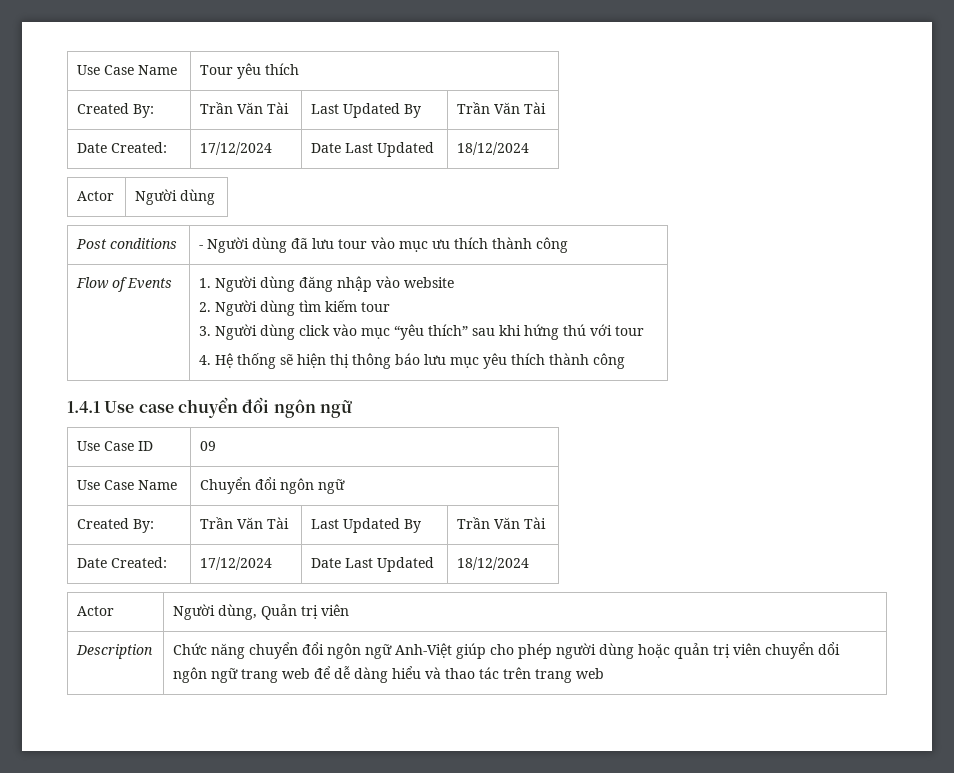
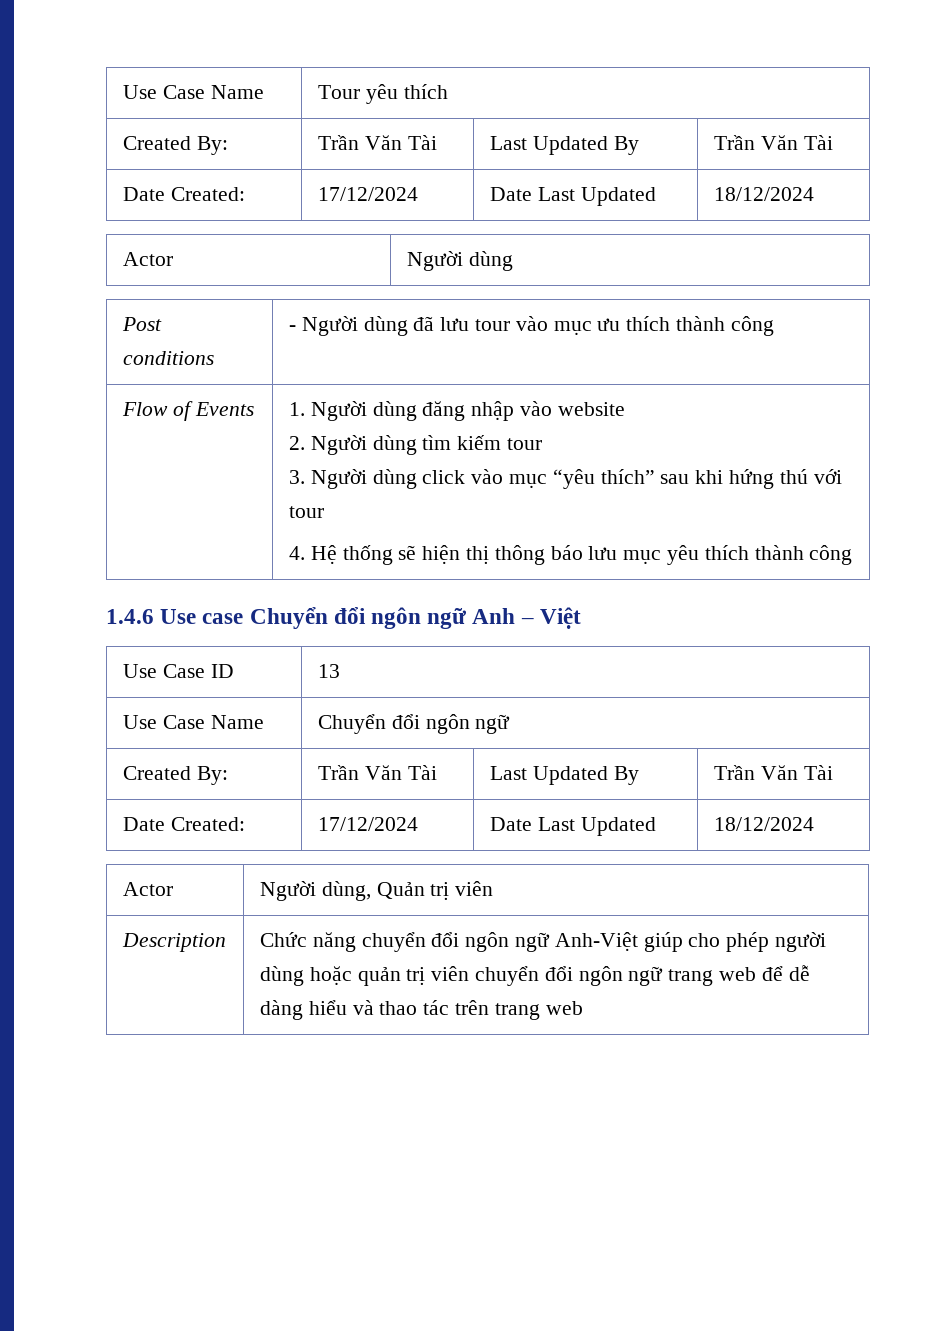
- 1.4.1 Use case chuyển đổi ngôn ngữ
+ 1.4.6 Use case Chuyển đổi ngôn ngữ Anh – Việt
- Use Case ID | 09
+ Use Case ID | 13
- Description | Chức năng chuyển đổi ngôn ngữ Anh-Việt giúp cho phép người dùng hoặc quản trị viên chuyển dổi ngôn ngữ trang web để dễ dàng hiểu và thao tác trên trang web
+ Description | Chức năng chuyển đổi ngôn ngữ Anh-Việt giúp cho phép người dùng hoặc quản trị viên chuyển đổi ngôn ngữ trang web để dễ dàng hiểu và thao tác trên trang web

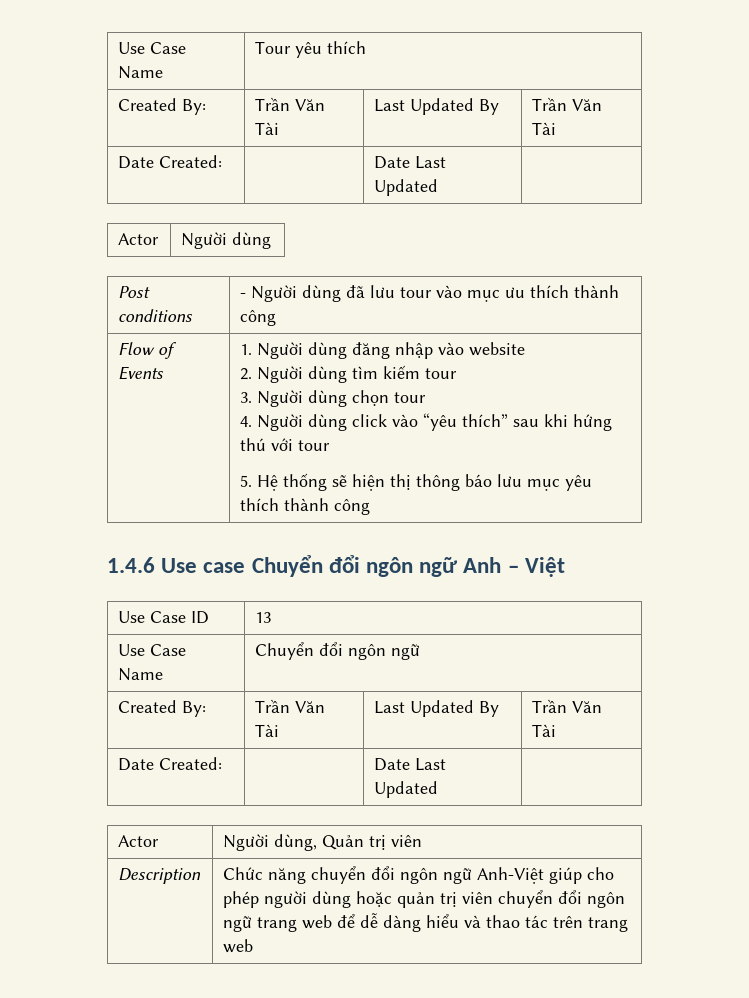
  Use Case Name | Tour yêu thích
  Created By: | Trần Văn Tài | Last Updated By | Trần Văn Tài
- Date Created: | 17/12/2024 | Date Last Updated | 18/12/2024
+ Date Created: | | Date Last Updated |
- 3. Người dùng click vào mục “yêu thích” sau khi hứng thú với tour
+ 3. Người dùng chọn tour
+ 4. Người dùng click vào “yêu thích” sau khi hứng thú với tour
- 4. Hệ thống sẽ hiện thị thông báo lưu mục yêu thích thành công
+ 5. Hệ thống sẽ hiện thị thông báo lưu mục yêu thích thành công
  Use Case Name | Chuyển đổi ngôn ngữ
  Created By: | Trần Văn Tài | Last Updated By | Trần Văn Tài
- Date Created: | 17/12/2024 | Date Last Updated | 18/12/2024
+ Date Created: | | Date Last Updated |

